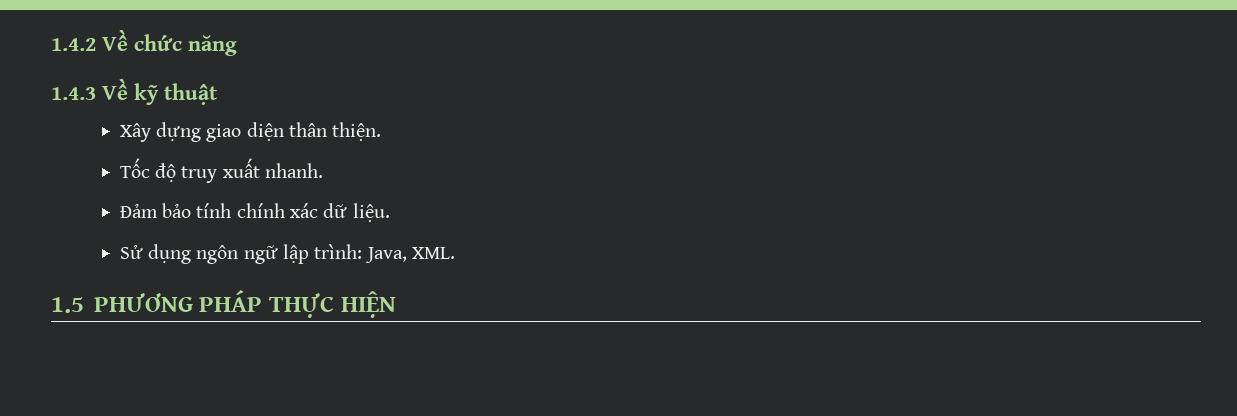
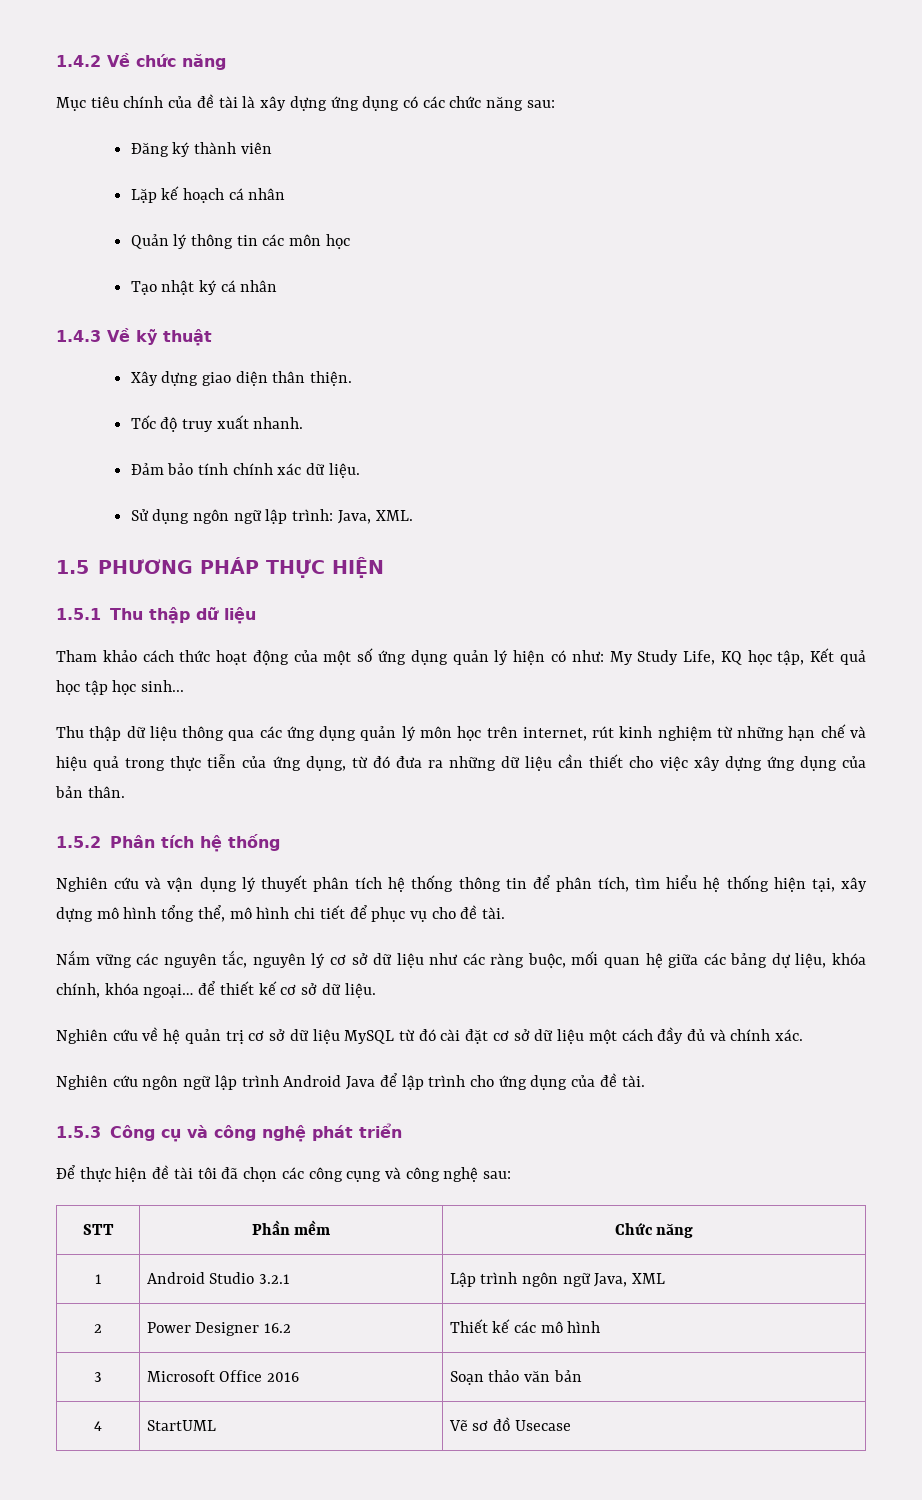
+ Mục tiêu chính của đề tài là xây dựng ứng dụng có các chức năng sau:
+ Đăng ký thành viên
+ Lặp kế hoạch cá nhân
+ Quản lý thông tin các môn học
+ Tạo nhật ký cá nhân
+ 1.5.1 Thu thập dữ liệu
+ Tham khảo cách thức hoạt động của một số ứng dụng quản lý hiện có như: My Study Life, KQ học tập, Kết quả học tập học sinh...
+ Thu thập dữ liệu thông qua các ứng dụng quản lý môn học trên internet, rút kinh nghiệm từ những hạn chế và hiệu quả trong thực tiễn của ứng dụng, từ đó đưa ra những dữ liệu cần thiết cho việc xây dựng ứng dụng của bản thân.
+ 1.5.2 Phân tích hệ thống
+ Nghiên cứu và vận dụng lý thuyết phân tích hệ thống thông tin để phân tích, tìm hiểu hệ thống hiện tại, xây dựng mô hình tổng thể, mô hình chi tiết để phục vụ cho đề tài.
+ Nắm vững các nguyên tắc, nguyên lý cơ sở dữ liệu như các ràng buộc, mối quan hệ giữa các bảng dự liệu, khóa chính, khóa ngoại… để thiết kế cơ sở dữ liệu.
+ Nghiên cứu về hệ quản trị cơ sở dữ liệu MySQL từ đó cài đặt cơ sở dữ liệu một cách đầy đủ và chính xác.
+ Nghiên cứu ngôn ngữ lập trình Android Java để lập trình cho ứng dụng của đề tài.
+ 1.5.3 Công cụ và công nghệ phát triển
+ Để thực hiện đề tài tôi đã chọn các công cụng và công nghệ sau:
+ STT | Phần mềm | Chức năng
+ 1 | Android Studio 3.2.1 | Lập trình ngôn ngữ Java, XML
+ 2 | Power Designer 16.2 | Thiết kế các mô hình
+ 3 | Microsoft Office 2016 | Soạn thảo văn bản
+ 4 | StartUML | Vẽ sơ đồ Usecase

